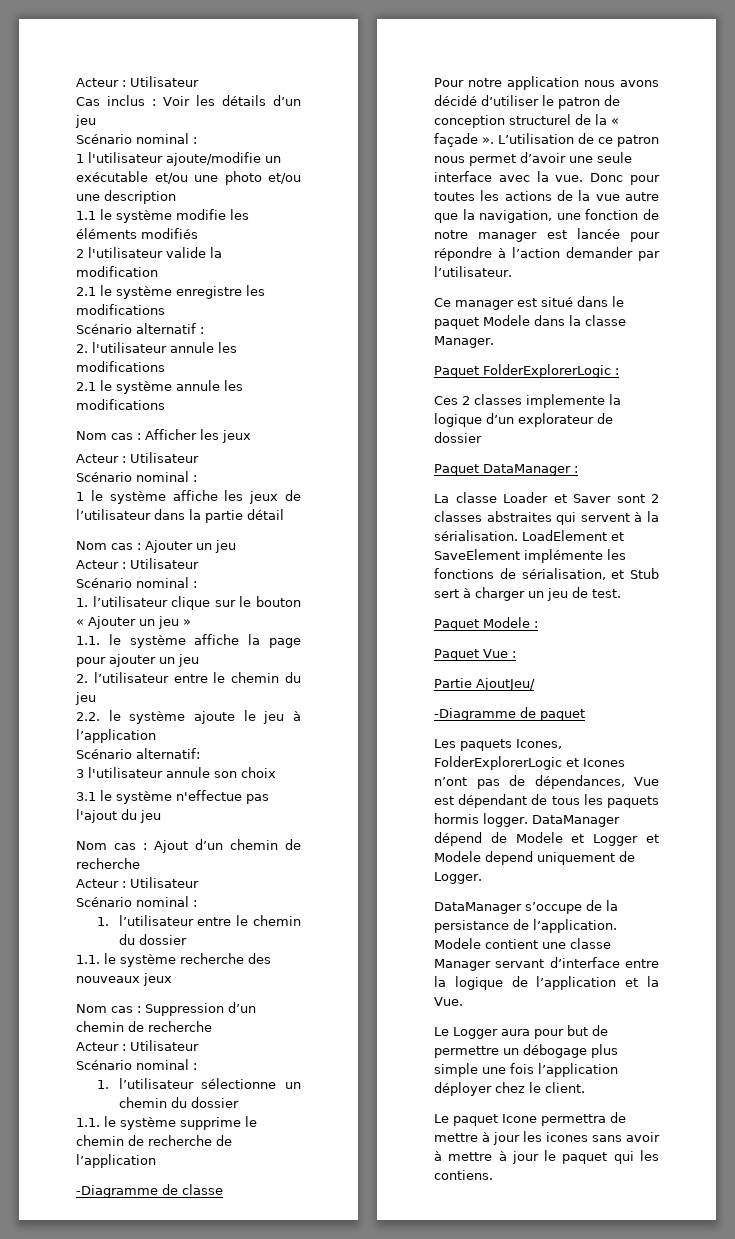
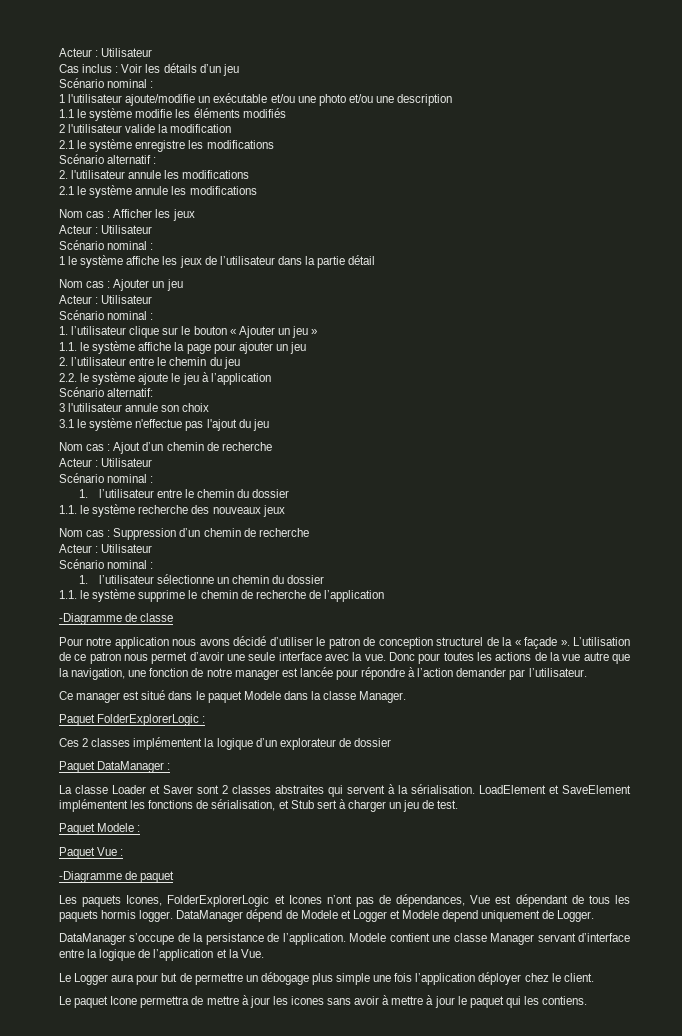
- Ces 2 classes implemente la logique d’un explorateur de dossier
+ Ces 2 classes implémentent la logique d’un explorateur de dossier
- LoadElement et SaveElement implémente les fonctions de sérialisation, et Stub sert à charger un jeu de test.
+ LoadElement et SaveElement implémentent les fonctions de sérialisation, et Stub sert à charger un jeu de test.
- Partie AjoutJeu/

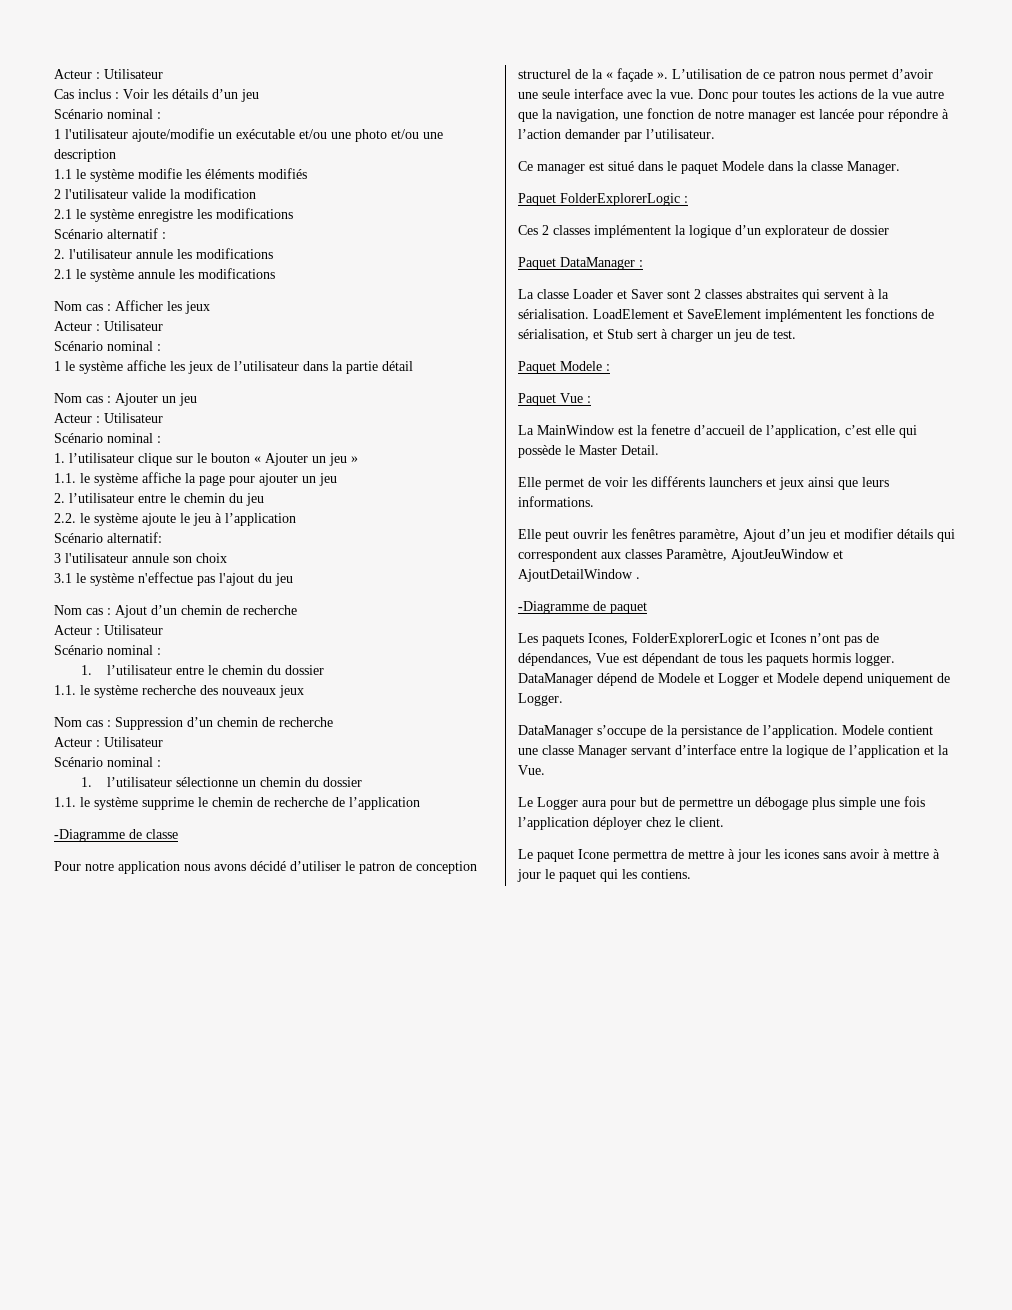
+ La MainWindow est la fenetre d’accueil de l’application, c’est elle qui possède le Master Detail.
+ Elle permet de voir les différents launchers et jeux ainsi que leurs informations.
+ Elle peut ouvrir les fenêtres paramètre, Ajout d’un jeu et modifier détails qui correspondent aux classes Paramètre, AjoutJeuWindow et AjoutDetailWindow .

